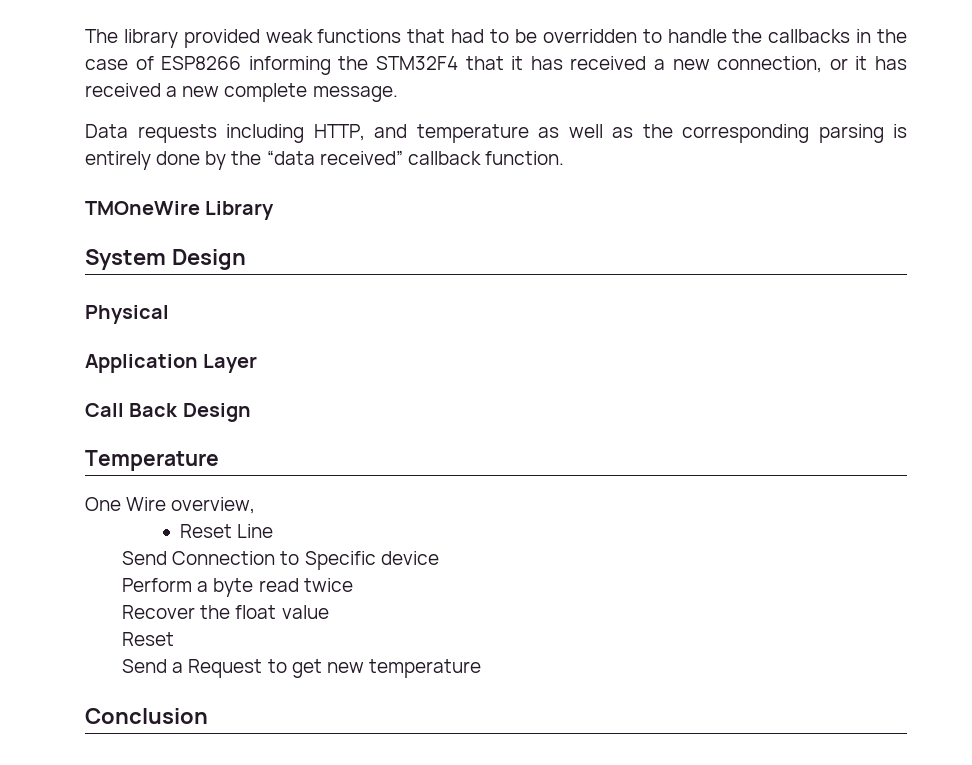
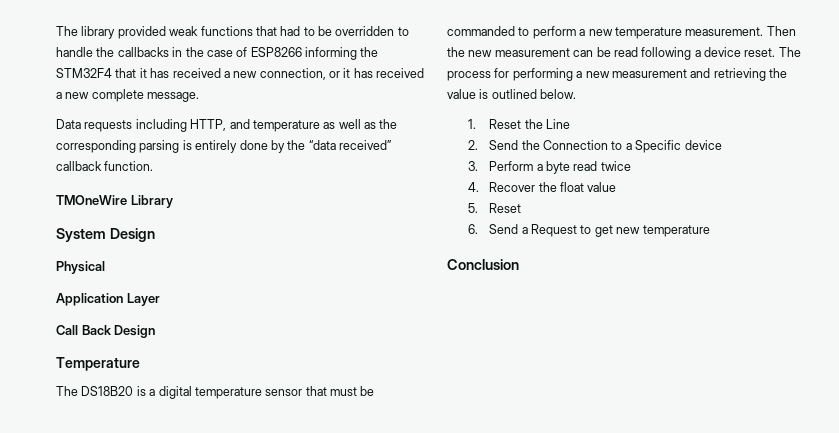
- One Wire overview,
- Reset Line
- Send Connection to Specific device
+ The DS18B20 is a digital temperature sensor that must be commanded to perform a new temperature measurement. Then the new measurement can be read following a device reset. The process for performing a new measurement and retrieving the value is outlined below.
+ 1. Reset the Line
+ 2. Send the Connection to a Specific device
- Perform a byte read twice
+ 3. Perform a byte read twice
- Recover the float value
- Reset
+ 4. Recover the float value
+ 5. Reset
- Send a Request to get new temperature
+ 6. Send a Request to get new temperature

